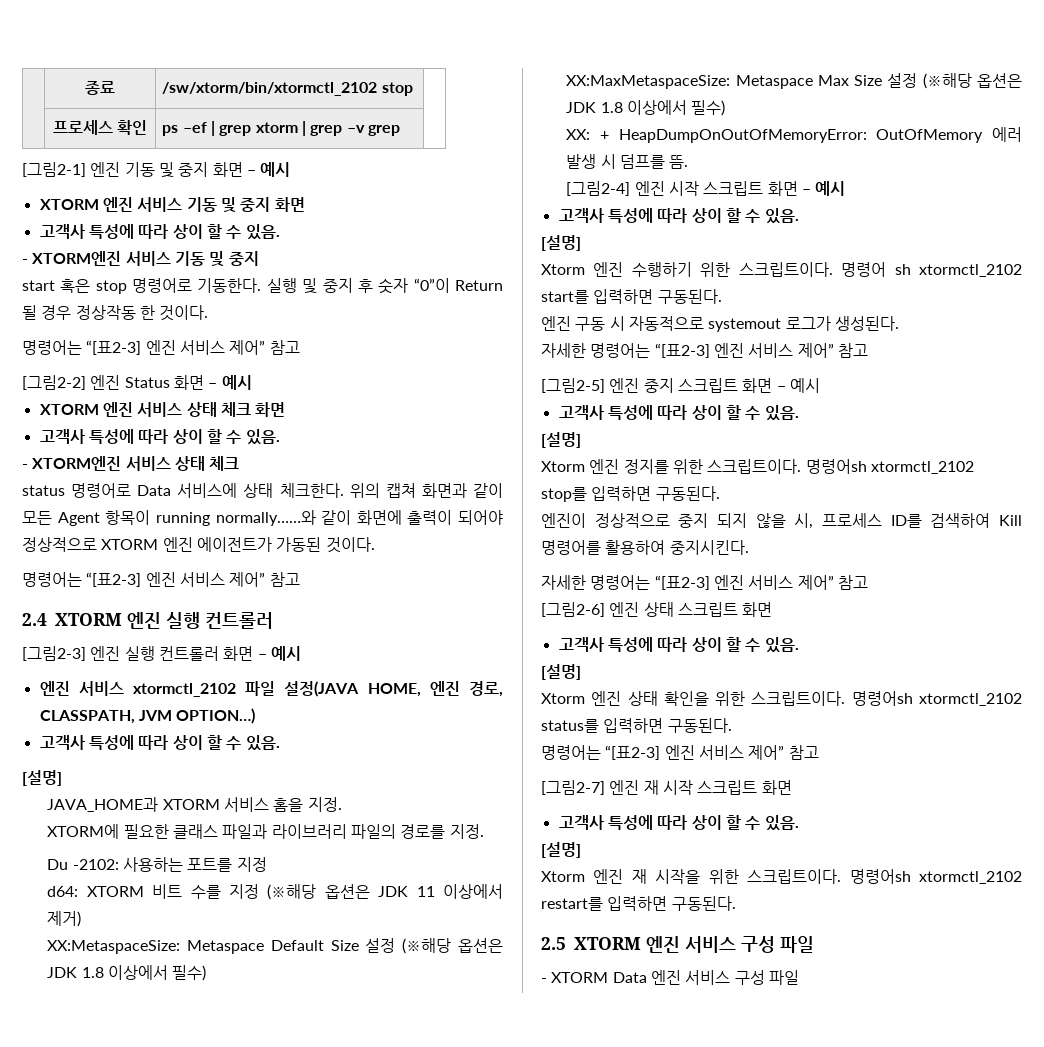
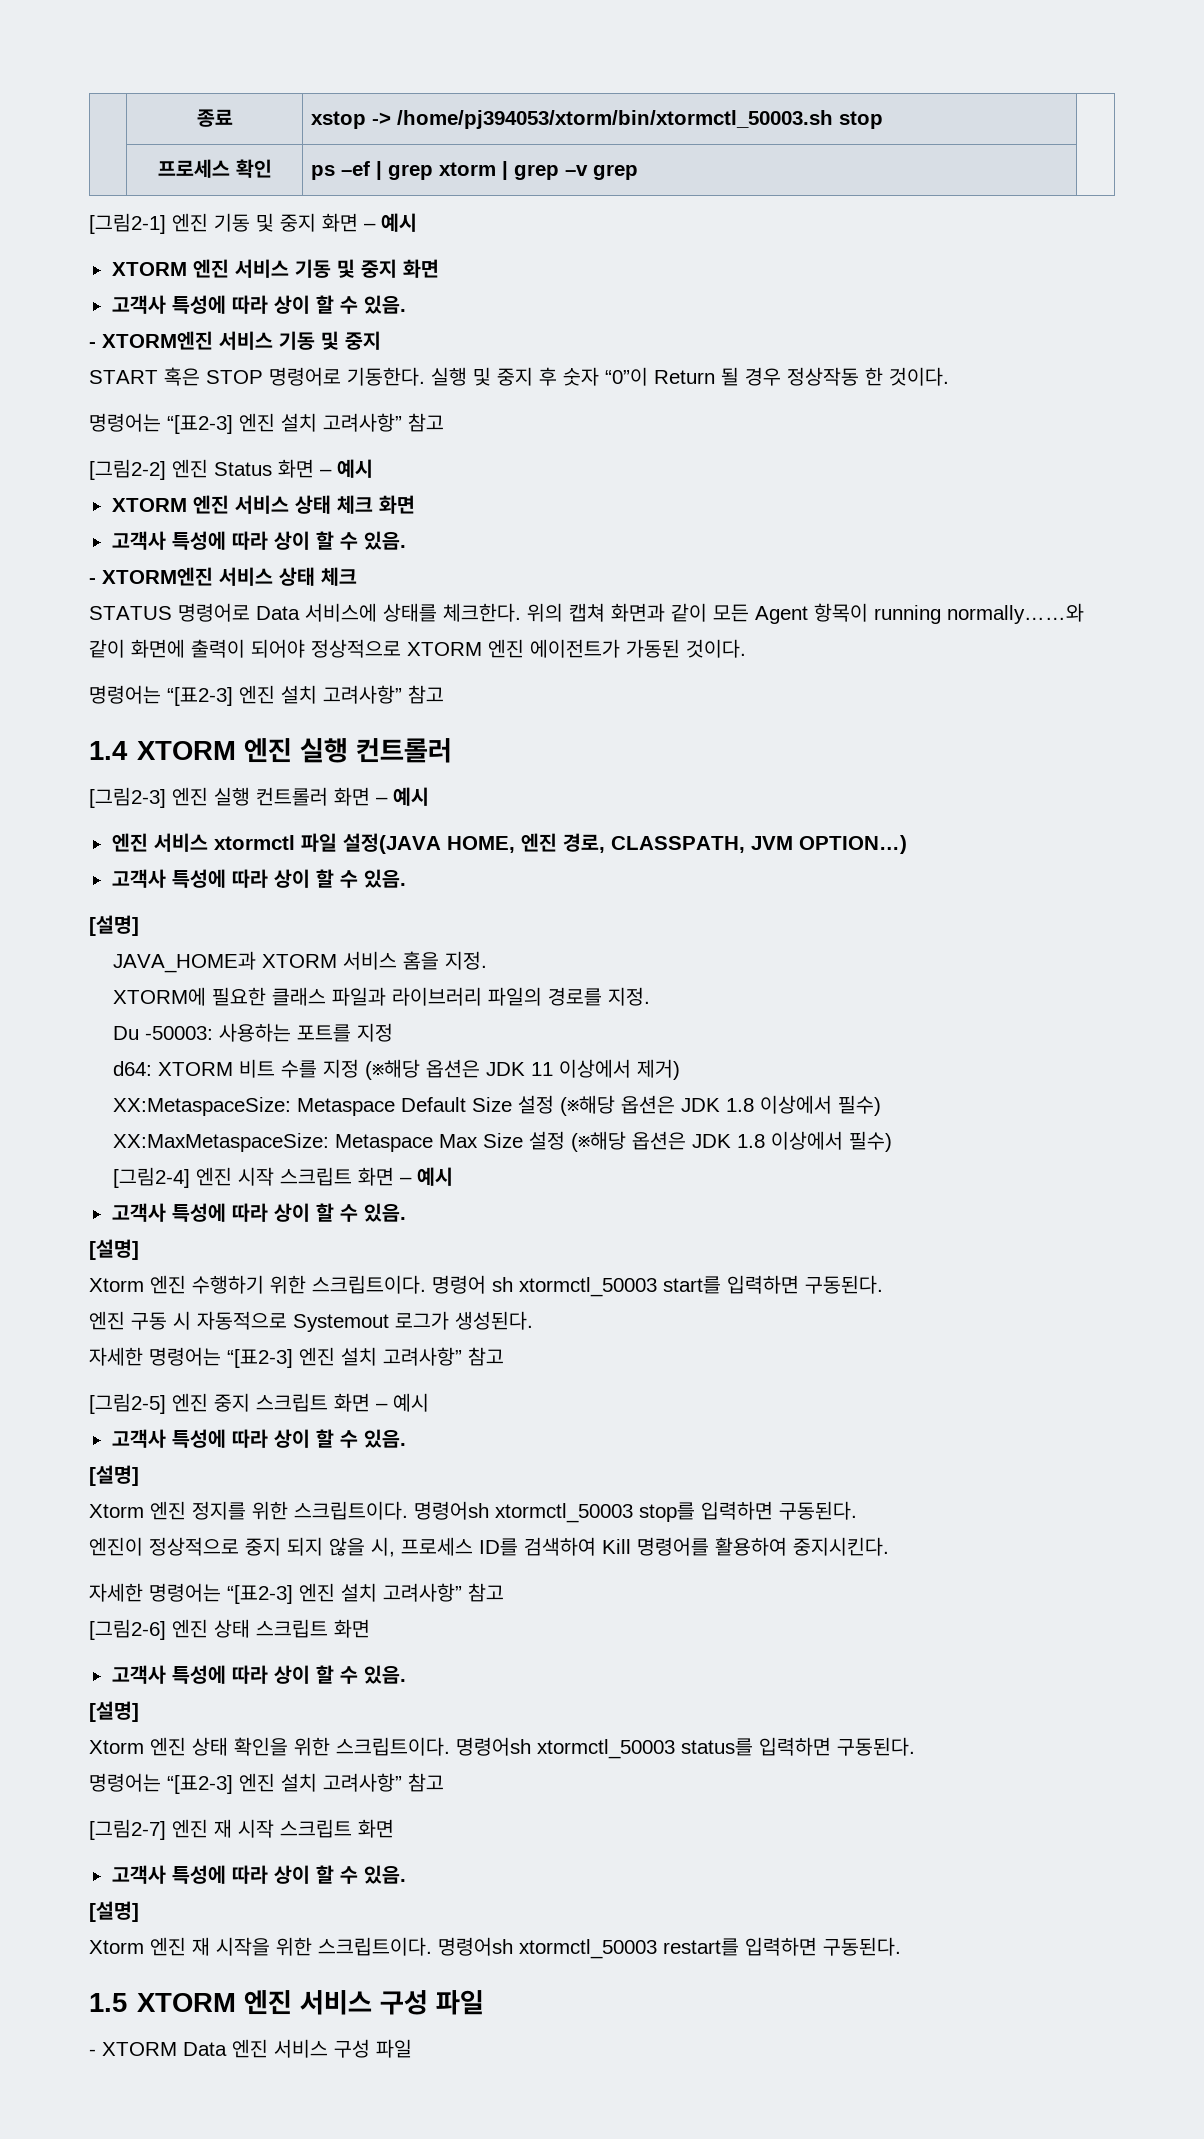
- | 종료 | /sw/xtorm/bin/xtormctl_2102 stop |
+ | 종료 | xstop -> /home/pj394053/xtorm/bin/xtormctl_50003.sh stop |
- start 혹은 stop 명령어로 기동한다.
+ START 혹은 STOP 명령어로 기동한다.
  실행 및 중지 후 숫자 “0”이 Return 될 경우 정상작동 한 것이다.
- 명령어는 “[표2-3] 엔진 서비스 제어” 참고
+ 명령어는 “[표2-3] 엔진 설치 고려사항” 참고
- status 명령어로 Data 서비스에 상태 체크한다.
+ STATUS 명령어로 Data 서비스에 상태를 체크한다.
  위의 캡쳐 화면과 같이 모든 Agent 항목이 running normally……와 같이 화면에 출력이 되어야 정상적으로 XTORM 엔진 에이전트가 가동된 것이다.
- 명령어는 “[표2-3] 엔진 서비스 제어” 참고
- 2.4 XTORM 엔진 실행 컨트롤러
+ 명령어는 “[표2-3] 엔진 설치 고려사항” 참고
+ 1.4 XTORM 엔진 실행 컨트롤러
- 엔진 서비스 xtormctl_2102 파일 설정(JAVA HOME, 엔진 경로, CLASSPATH, JVM OPTION…)
+ 엔진 서비스 xtormctl 파일 설정(JAVA HOME, 엔진 경로, CLASSPATH, JVM OPTION…)
- Du -2102: 사용하는 포트를 지정
+ Du -50003: 사용하는 포트를 지정
- XX: + HeapDumpOnOutOfMemoryError: OutOfMemory 에러 발생 시 덤프를 뜸.
- 명령어 sh xtormctl_2102 start를 입력하면 구동된다.
+ 명령어 sh xtormctl_50003 start를 입력하면 구동된다.
- 엔진 구동 시 자동적으로 systemout 로그가 생성된다.
- 자세한 명령어는 “[표2-3] 엔진 서비스 제어” 참고
+ 엔진 구동 시 자동적으로 Systemout 로그가 생성된다.
+ 자세한 명령어는 “[표2-3] 엔진 설치 고려사항” 참고
- 명령어sh xtormctl_2102 stop를 입력하면 구동된다.
+ 명령어sh xtormctl_50003 stop를 입력하면 구동된다.
  엔진이 정상적으로 중지 되지 않을 시, 프로세스 ID를 검색하여 Kill 명령어를 활용하여 중지시킨다.
- 자세한 명령어는 “[표2-3] 엔진 서비스 제어” 참고
+ 자세한 명령어는 “[표2-3] 엔진 설치 고려사항” 참고
- 명령어sh xtormctl_2102 status를 입력하면 구동된다.
- 명령어는 “[표2-3] 엔진 서비스 제어” 참고
+ 명령어sh xtormctl_50003 status를 입력하면 구동된다.
+ 명령어는 “[표2-3] 엔진 설치 고려사항” 참고
- 명령어sh xtormctl_2102 restart를 입력하면 구동된다.
+ 명령어sh xtormctl_50003 restart를 입력하면 구동된다.
- 2.5 XTORM 엔진 서비스 구성 파일
+ 1.5 XTORM 엔진 서비스 구성 파일

